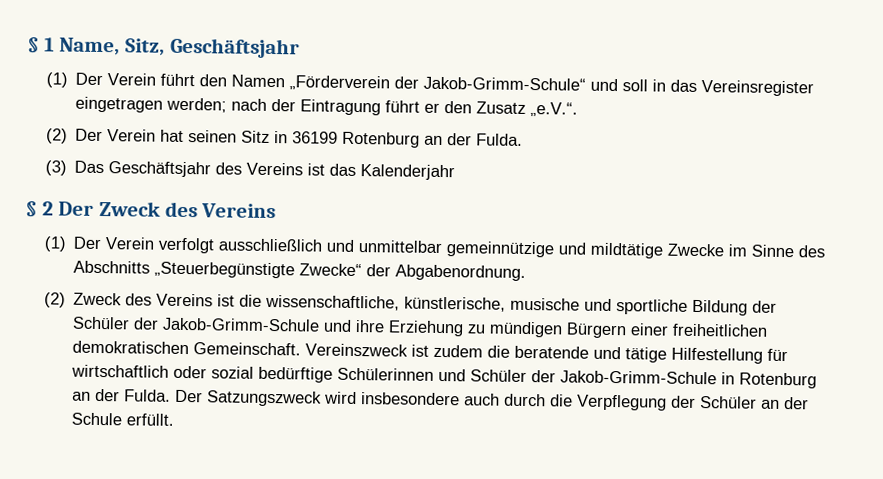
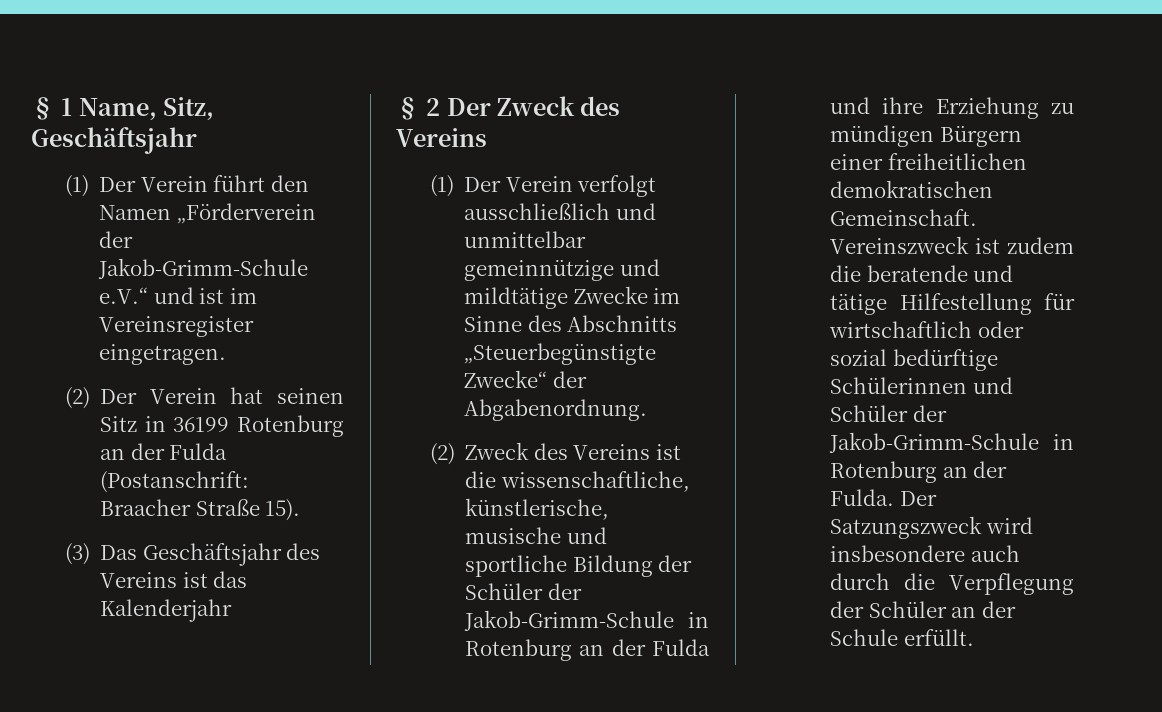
- (1) Der Verein führt den Namen „Förderverein der Jakob-Grimm-Schule“ und soll in das Vereinsregister eingetragen werden; nach der Eintragung führt er den Zusatz „e.V.“.
+ (1) Der Verein führt den Namen „Förderverein der Jakob-Grimm-Schule e.V.“ und ist im Vereinsregister eingetragen.
- (2) Der Verein hat seinen Sitz in 36199 Rotenburg an der Fulda.
+ (2) Der Verein hat seinen Sitz in 36199 Rotenburg an der Fulda (Postanschrift: Braacher Straße 15).
- (2) Zweck des Vereins ist die wissenschaftliche, künstlerische, musische und sportliche Bildung der Schüler der Jakob-Grimm-Schule und ihre Erziehung zu mündigen Bürgern einer freiheitlichen demokratischen Gemeinschaft.
+ (2) Zweck des Vereins ist die wissenschaftliche, künstlerische, musische und sportliche Bildung der Schüler der Jakob-Grimm-Schule in Rotenburg an der Fulda und ihre Erziehung zu mündigen Bürgern einer freiheitlichen demokratischen Gemeinschaft.

